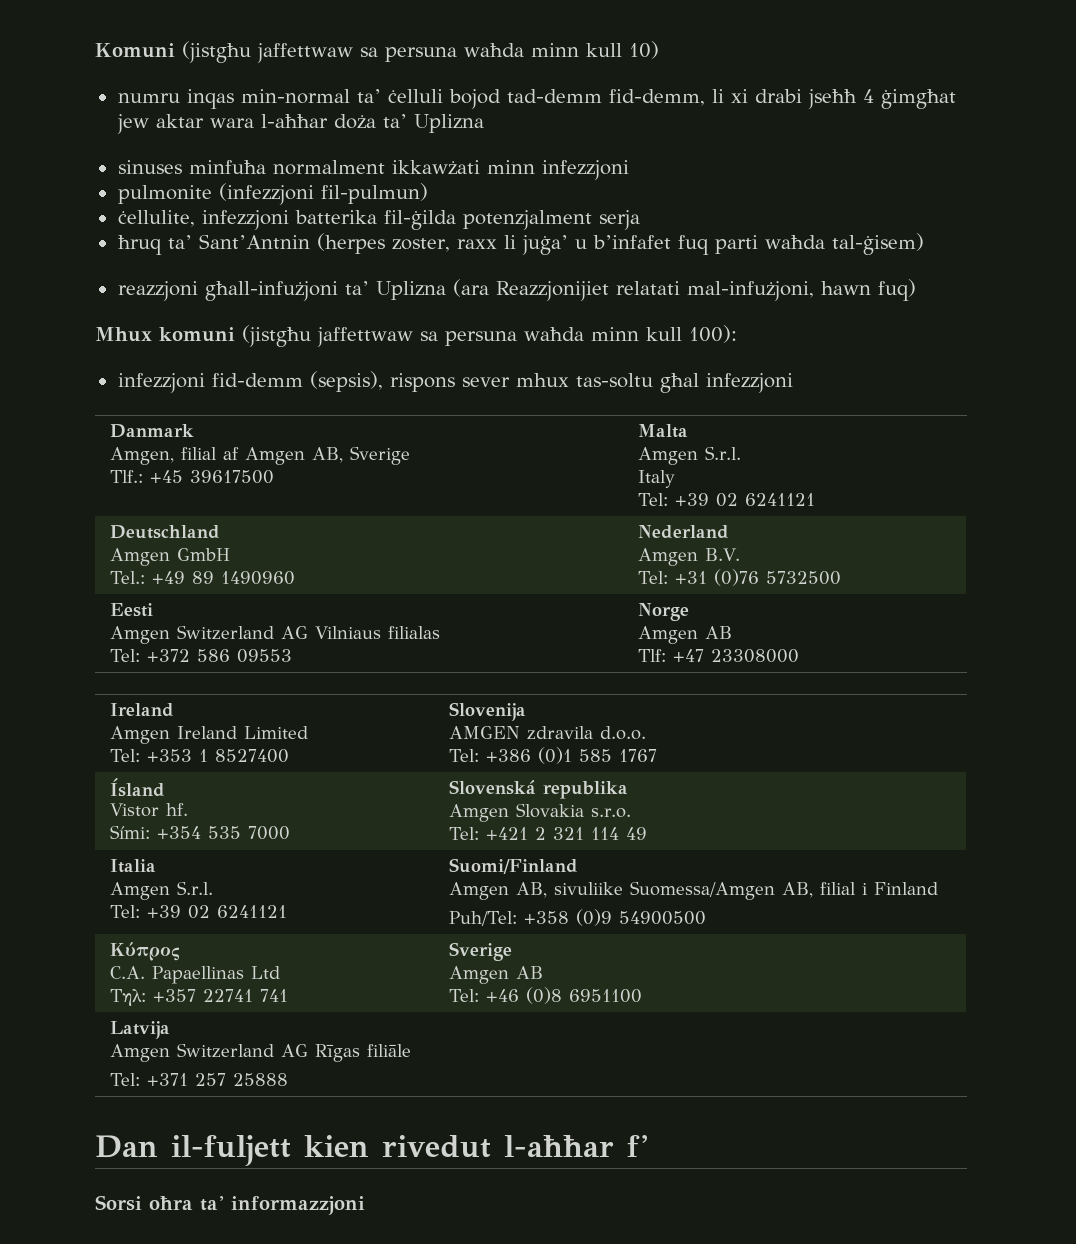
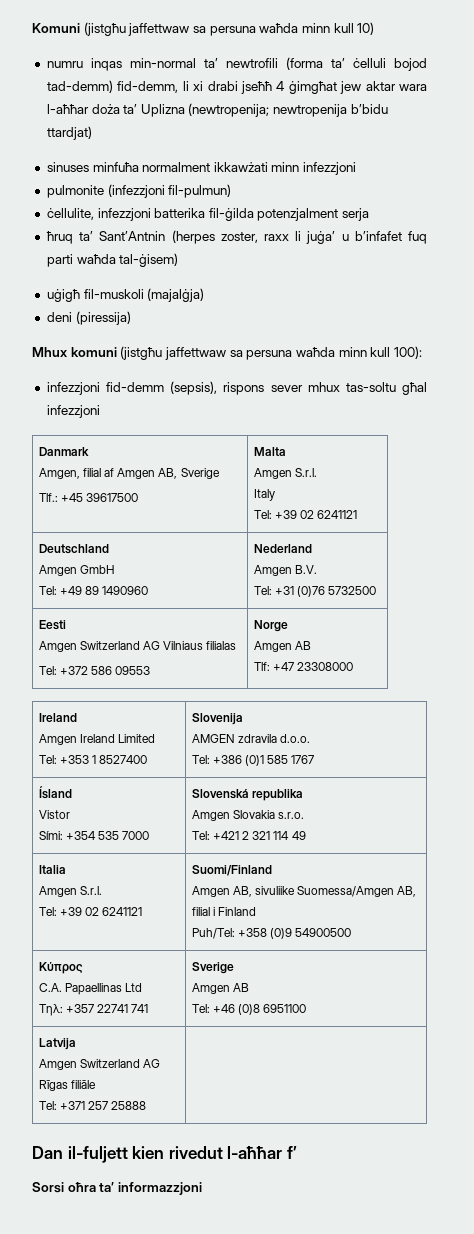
- numru inqas min-normal ta’ ċelluli bojod tad-demm fid-demm, li xi drabi jseħħ 4 ġimgħat jew aktar wara l-aħħar doża ta’ Uplizna
+ numru inqas min-normal ta’ newtrofili (forma ta’ ċelluli bojod tad-demm) fid-demm, li xi drabi jseħħ 4 ġimgħat jew aktar wara l-aħħar doża ta’ Uplizna (newtropenija; newtropenija b’bidu ttardjat)
- reazzjoni għall-infużjoni ta’ Uplizna (ara Reazzjonijiet relatati mal-infużjoni, hawn fuq)
+ uġigħ fil-muskoli (majalġja)
+ deni (piressija)
  Deutschland
  Amgen GmbH
- Tel.: +49 89 1490960 | Nederland
+ Tel: +49 89 1490960 | Nederland
  Ísland
- Vistor hf.
+ Vistor

